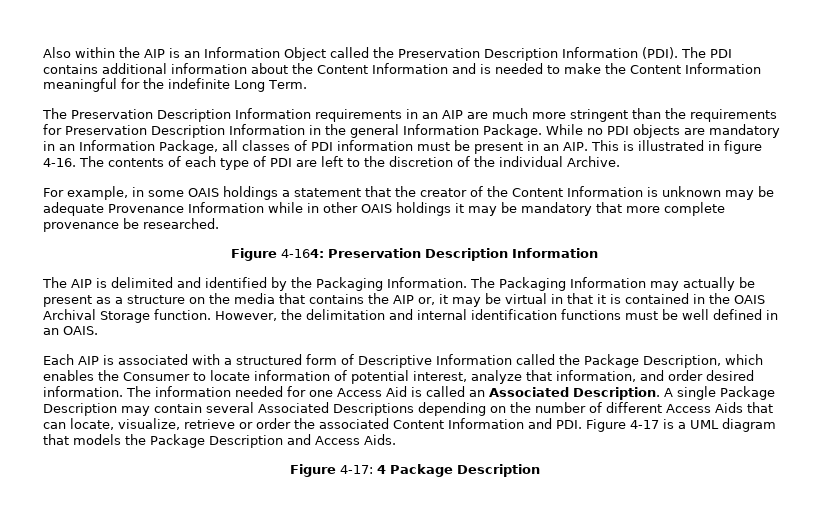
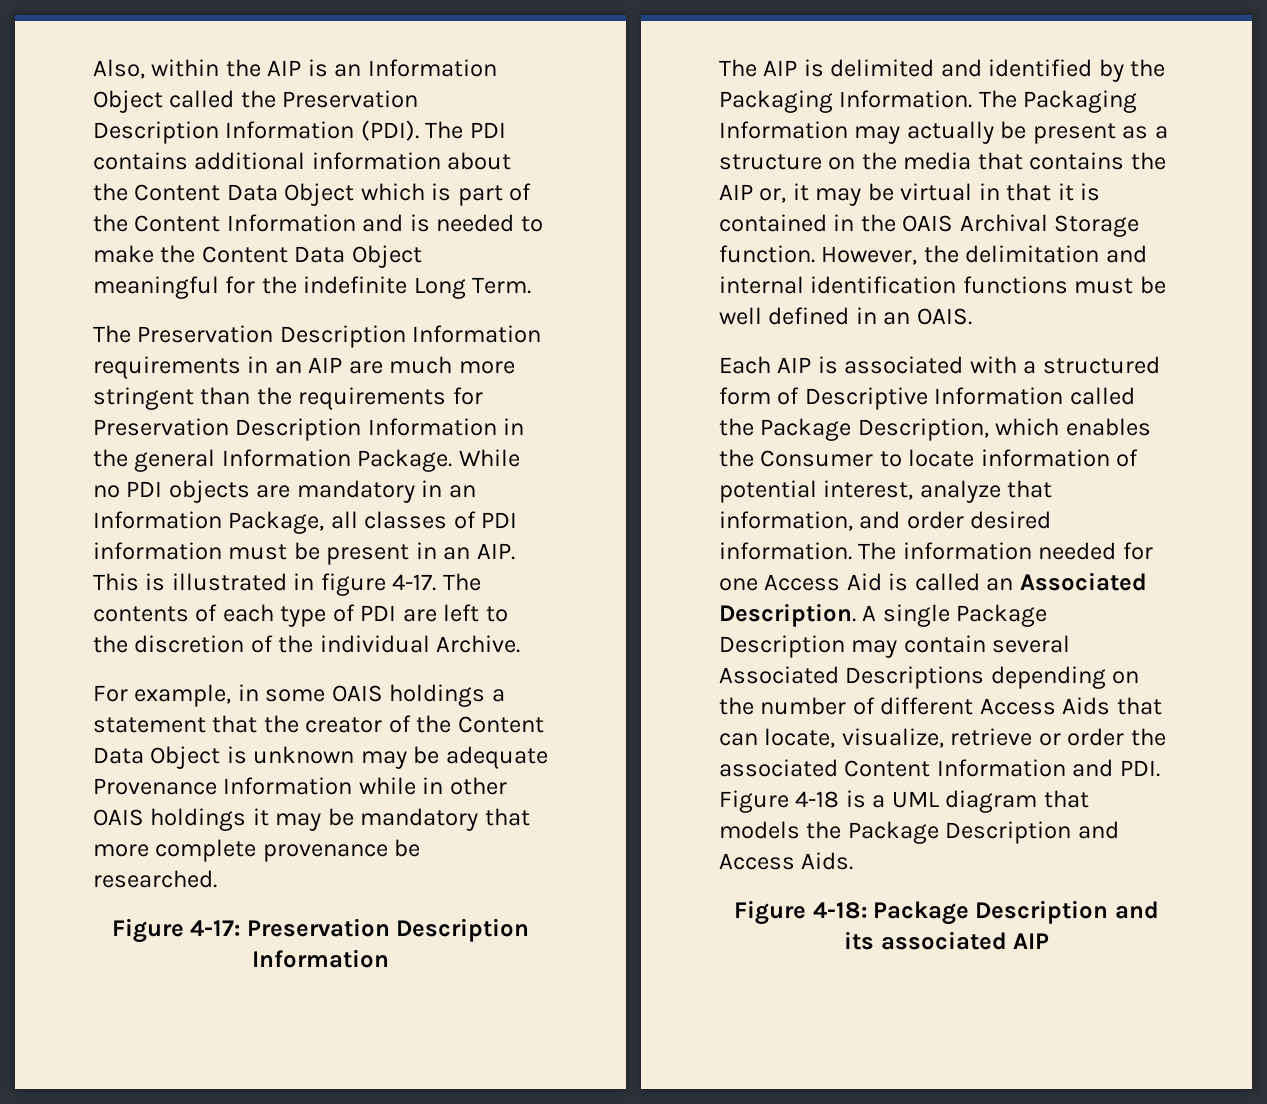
- Also within the AIP is an Information Object called the Preservation Description Information (PDI).
+ Also, within the AIP is an Information Object called the Preservation Description Information (PDI).
- The PDI contains additional information about the Content Information and is needed to make the Content Information meaningful for the indefinite Long Term.
+ The PDI contains additional information about the Content Data Object which is part of the Content Information and is needed to make the Content Data Object meaningful for the indefinite Long Term.
- While no PDI objects are mandatory in an Information Package, all classes of PDI information must be present in an AIP. This is illustrated in figure 4-16.
+ While no PDI objects are mandatory in an Information Package, all classes of PDI information must be present in an AIP. This is illustrated in figure 4-17.
- For example, in some OAIS holdings a statement that the creator of the Content Information is unknown may be adequate Provenance Information while in other OAIS holdings it may be mandatory that more complete provenance be researched.
+ For example, in some OAIS holdings a statement that the creator of the Content Data Object is unknown may be adequate Provenance Information while in other OAIS holdings it may be mandatory that more complete provenance be researched.
- Figure 4-164: Preservation Description Information
+ Figure 4-17: Preservation Description Information
- A single Package Description may contain several Associated Descriptions depending on the number of different Access Aids that can locate, visualize, retrieve or order the associated Content Information and PDI. Figure 4-17 is a UML diagram that models the Package Description and Access Aids.
+ A single Package Description may contain several Associated Descriptions depending on the number of different Access Aids that can locate, visualize, retrieve or order the associated Content Information and PDI. Figure 4-18 is a UML diagram that models the Package Description and Access Aids.
- Figure 4-17: 4 Package Description
+ Figure 4-18: Package Description and its associated AIP

